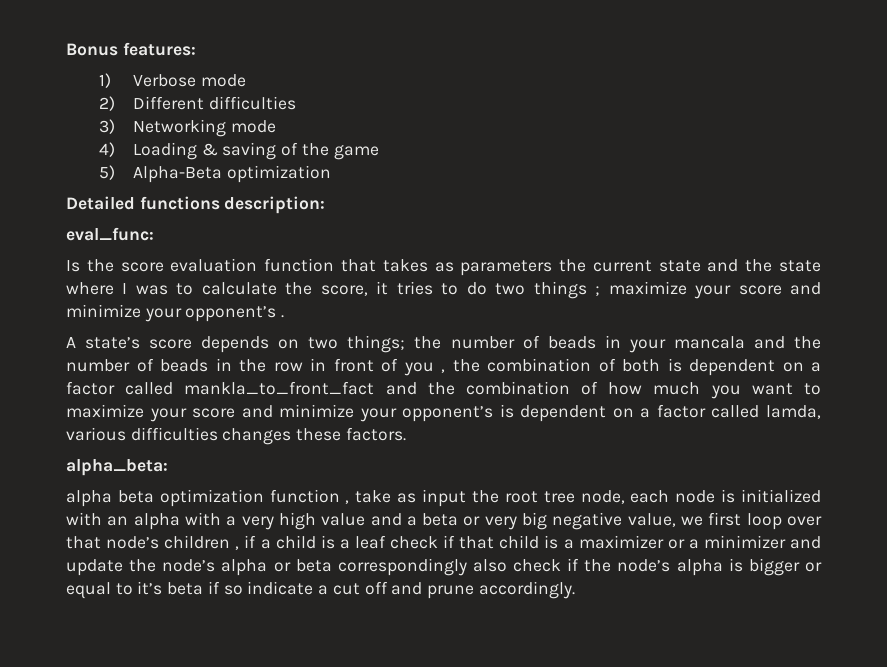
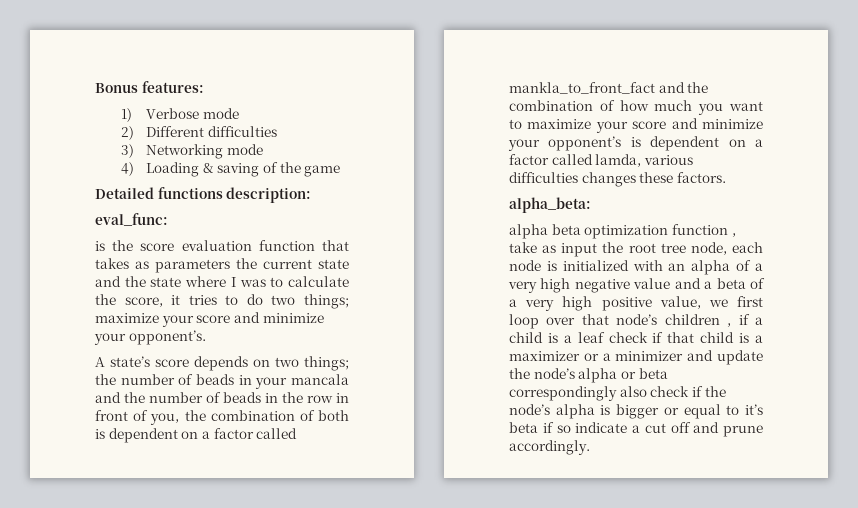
- 5) Alpha-Beta optimization
- Is the score evaluation function that takes as parameters the current state and the state where I was to calculate the score, it tries to do two things ; maximize your score and minimize your opponent’s .
+ is the score evaluation function that takes as parameters the current state and the state where I was to calculate the score, it tries to do two things; maximize your score and minimize your opponent’s.
- the number of beads in your mancala and the number of beads in the row in front of you , the combination of both is dependent on a factor called mankla_to_front_fact and the combination of how much you want to maximize your score and minimize your opponent’s is dependent on a factor called lamda, various difficulties changes these factors.
+ the number of beads in your mancala and the number of beads in the row in front of you, the combination of both is dependent on a factor called mankla_to_front_fact and the combination of how much you want to maximize your score and minimize your opponent’s is dependent on a factor called lamda, various difficulties changes these factors.
- alpha beta optimization function , take as input the root tree node, each node is initialized with an alpha with a very high value and a beta or very big negative value, we first loop over that node’s children , if a child is a leaf check if that child is a maximizer or a minimizer and update the node’s alpha or beta correspondingly also check if the node’s alpha is bigger or equal to it’s beta if so indicate a cut off and prune accordingly.
+ alpha beta optimization function , take as input the root tree node, each node is initialized with an alpha of a very high negative value and a beta of a very high positive value, we first loop over that node’s children , if a child is a leaf check if that child is a maximizer or a minimizer and update the node’s alpha or beta correspondingly also check if the node’s alpha is bigger or equal to it’s beta if so indicate a cut off and prune accordingly.

